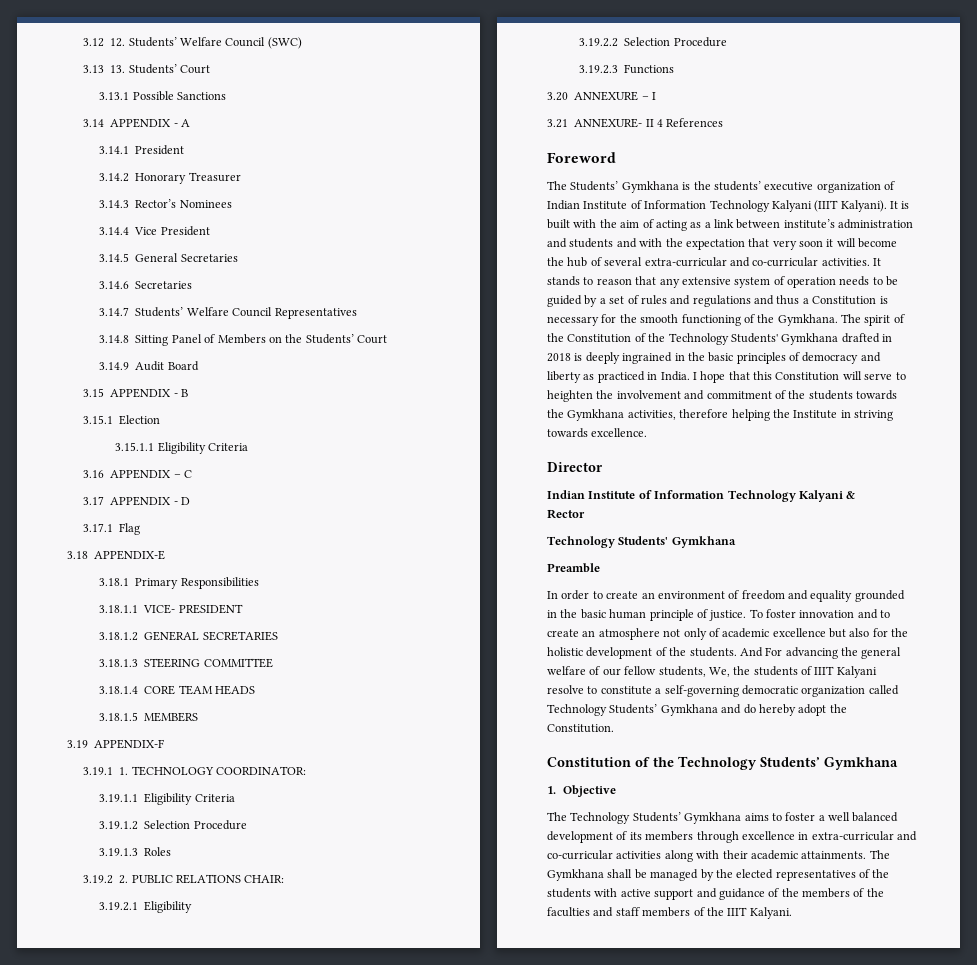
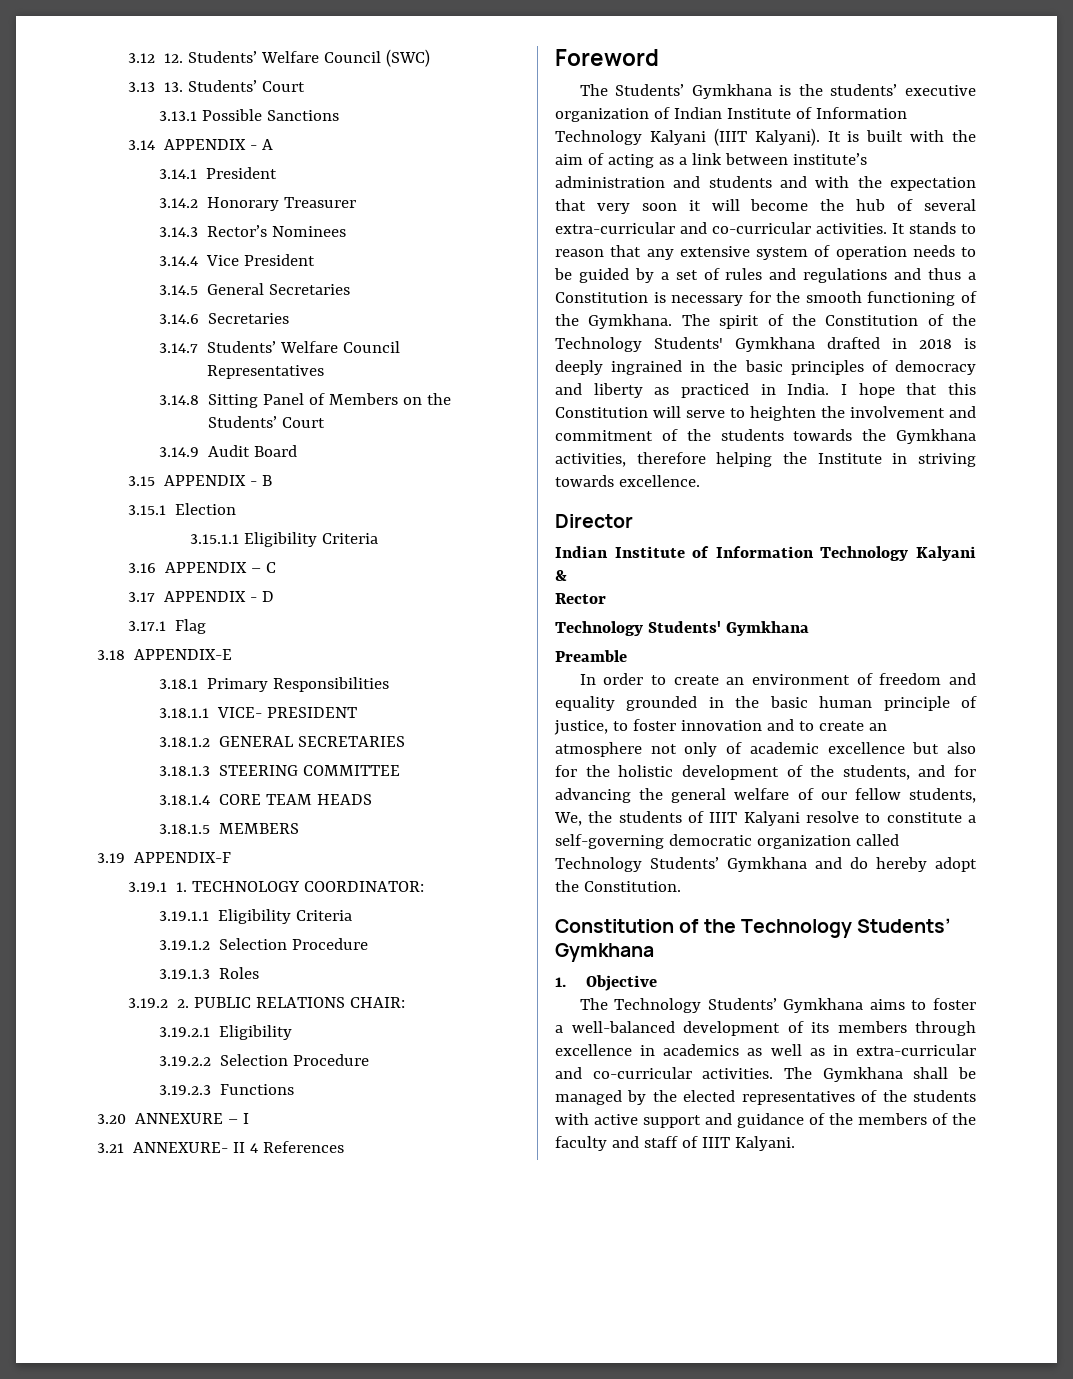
- In order to create an environment of freedom and equality grounded in the basic human principle of justice. To foster innovation and to create an atmosphere not only of academic excellence but also for the holistic development of the students. And For advancing the general welfare of our fellow students, We, the students of IIIT Kalyani resolve to constitute a self-governing democratic organization called Technology Students’ Gymkhana and do hereby adopt the Constitution.
+ In order to create an environment of freedom and equality grounded in the basic human principle of justice, to foster innovation and to create an atmosphere not only of academic excellence but also for the holistic development of the students, and for advancing the general welfare of our fellow students, We, the students of IIIT Kalyani resolve to constitute a self-governing democratic organization called Technology Students’ Gymkhana and do hereby adopt the Constitution.
- The Technology Students’ Gymkhana aims to foster a well balanced development of its members through excellence in extra-curricular and co-curricular activities along with their academic attainments.
+ The Technology Students’ Gymkhana aims to foster a well-balanced development of its members through excellence in academics as well as in extra-curricular and co-curricular activities.
- The Gymkhana shall be managed by the elected representatives of the students with active support and guidance of the members of the faculties and staff members of the IIIT Kalyani.
+ The Gymkhana shall be managed by the elected representatives of the students with active support and guidance of the members of the faculty and staff of IIIT Kalyani.

